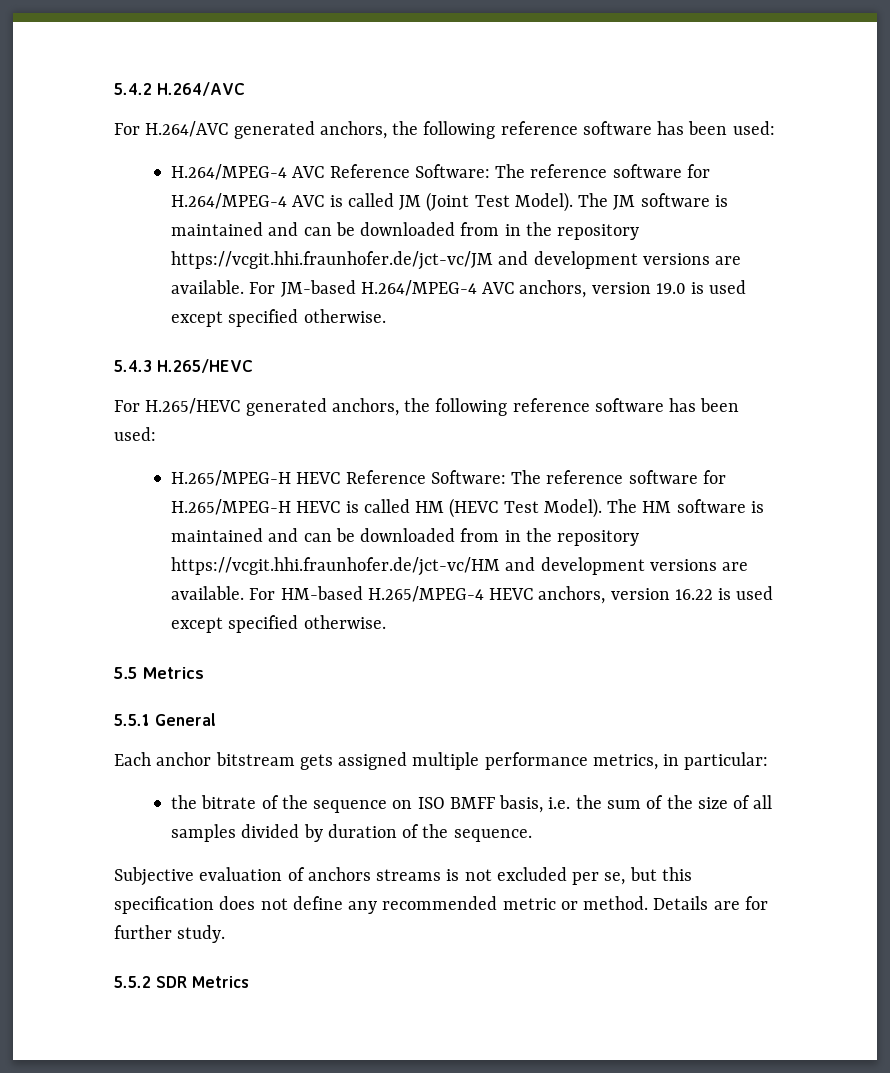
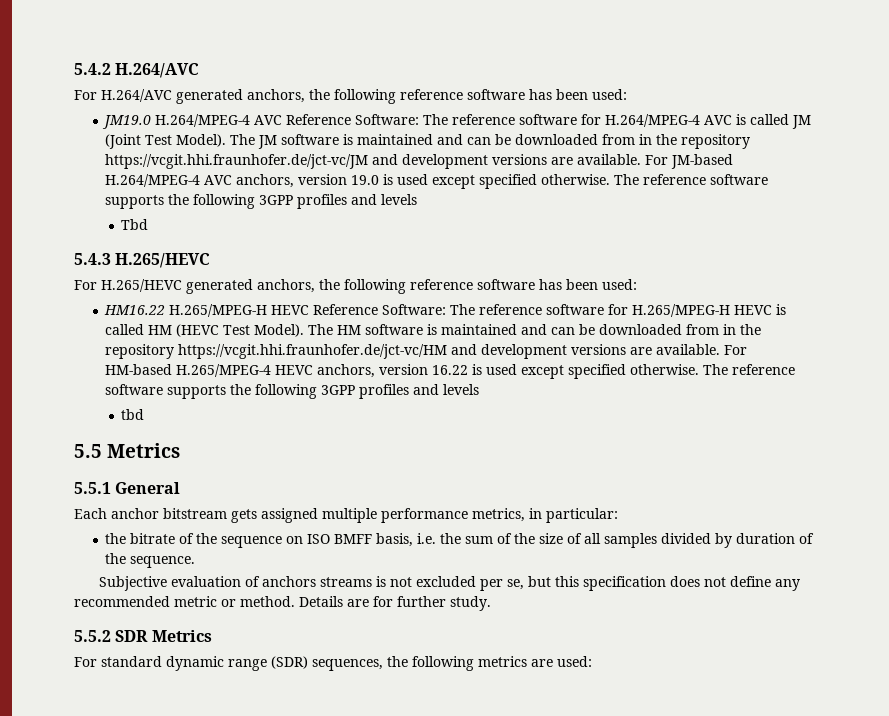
- H.264/MPEG-4 AVC Reference Software: The reference software for H.264/MPEG-4 AVC is called JM (Joint Test Model).
+ JM19.0 H.264/MPEG-4 AVC Reference Software: The reference software for H.264/MPEG-4 AVC is called JM (Joint Test Model).
- For JM-based H.264/MPEG-4 AVC anchors, version 19.0 is used except specified otherwise.
+ For JM-based H.264/MPEG-4 AVC anchors, version 19.0 is used except specified otherwise. The reference software supports the following 3GPP profiles and levels
+ Tbd
- H.265/MPEG-H HEVC Reference Software: The reference software for H.265/MPEG-H HEVC is called HM (HEVC Test Model).
+ HM16.22 H.265/MPEG-H HEVC Reference Software: The reference software for H.265/MPEG-H HEVC is called HM (HEVC Test Model).
- For HM-based H.265/MPEG-4 HEVC anchors, version 16.22 is used except specified otherwise.
+ For HM-based H.265/MPEG-4 HEVC anchors, version 16.22 is used except specified otherwise. The reference software supports the following 3GPP profiles and levels
+ tbd
+ For standard dynamic range (SDR) sequences, the following metrics are used:

